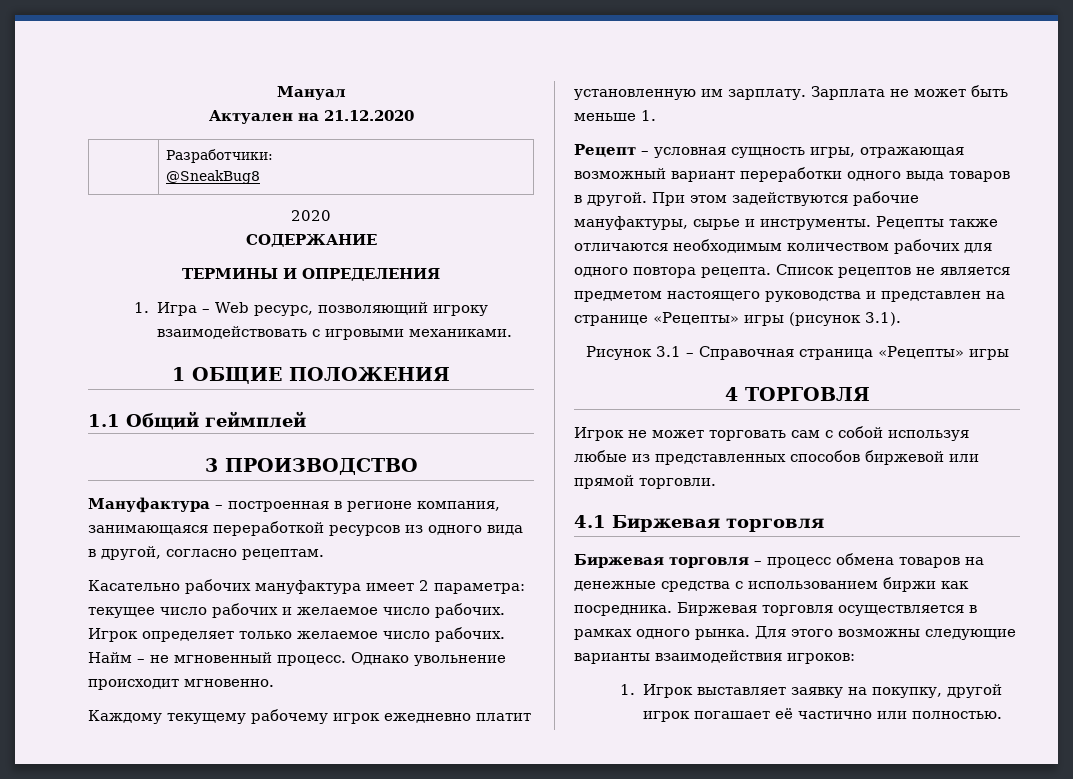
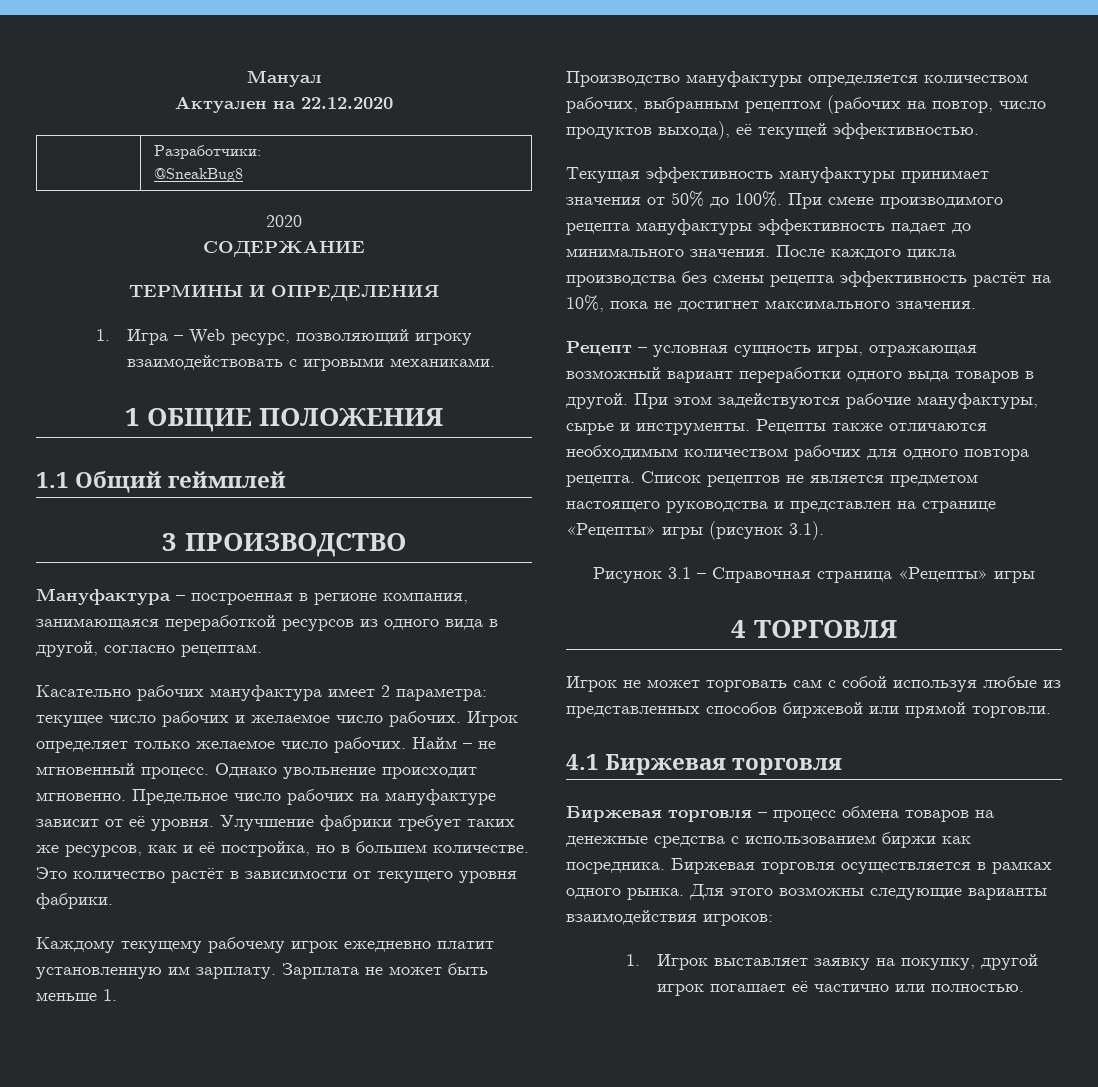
- Актуален на 21.12.2020
+ Актуален на 22.12.2020
+ Предельное число рабочих на мануфактуре зависит от её уровня. Улучшение фабрики требует таких же ресурсов, как и её постройка, но в большем количестве. Это количество растёт в зависимости от текущего уровня фабрики.
+ Производство мануфактуры определяется количеством рабочих, выбранным рецептом (рабочих на повтор, число продуктов выхода), её текущей эффективностью.
+ Текущая эффективность мануфактуры принимает значения от 50% до 100%. При смене производимого рецепта мануфактуры эффективность падает до минимального значения. После каждого цикла производства без смены рецепта эффективность растёт на 10%, пока не достигнет максимального значения.

